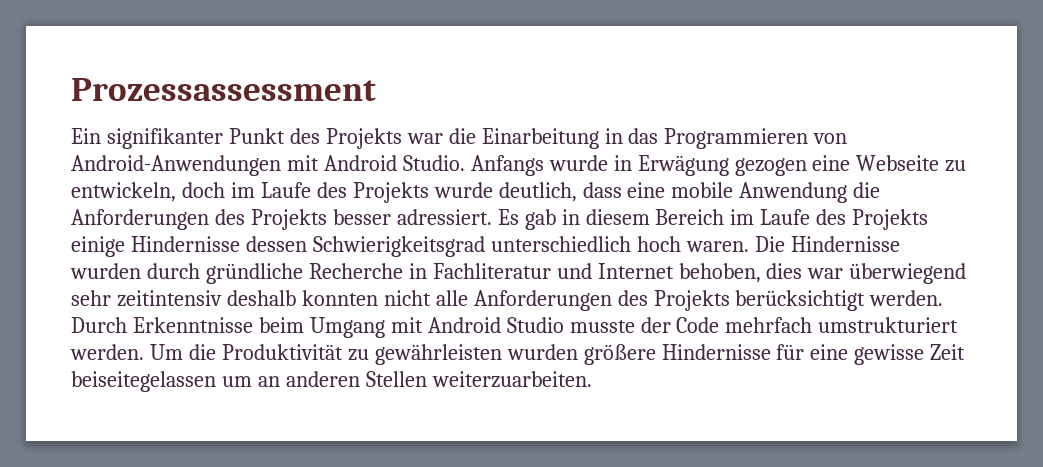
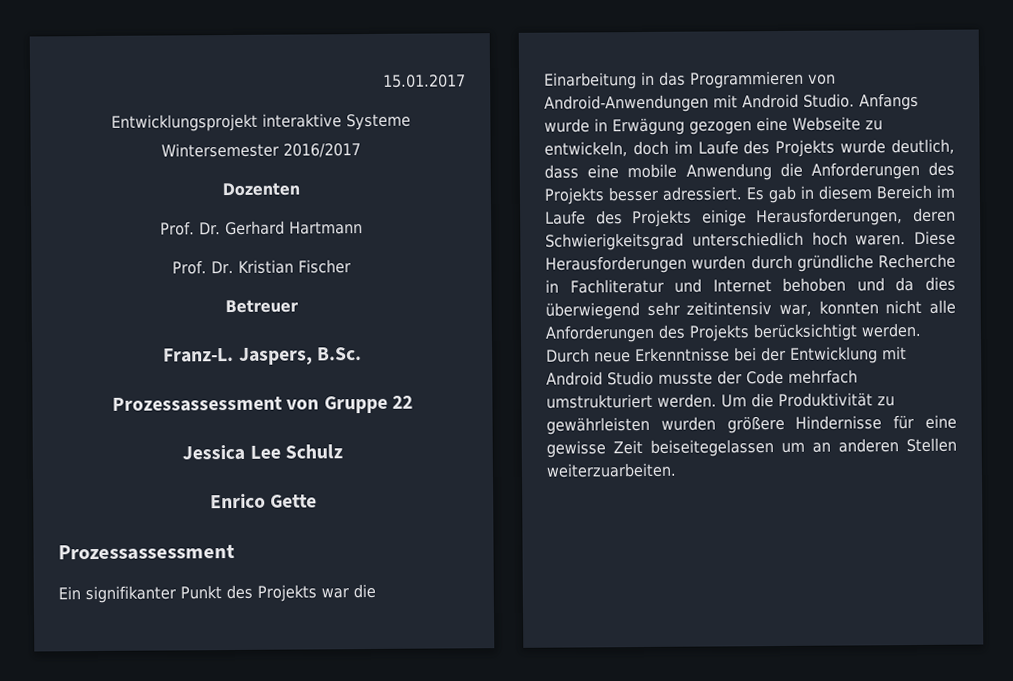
+ 15.01.2017
+ Entwicklungsprojekt interaktive Systeme
+ Wintersemester 2016/2017
+ Dozenten
+ Prof. Dr. Gerhard Hartmann
+ Prof. Dr. Kristian Fischer
+ Betreuer
+ Franz-L. Jaspers, B.Sc.
+ Prozessassessment von Gruppe 22
+ Jessica Lee Schulz
+ Enrico Gette
- Es gab in diesem Bereich im Laufe des Projekts einige Hindernisse dessen Schwierigkeitsgrad unterschiedlich hoch waren.
+ Es gab in diesem Bereich im Laufe des Projekts einige Herausforderungen, deren Schwierigkeitsgrad unterschiedlich hoch waren.
- Die Hindernisse wurden durch gründliche Recherche in Fachliteratur und Internet behoben, dies war überwiegend sehr zeitintensiv deshalb konnten nicht alle Anforderungen des Projekts berücksichtigt werden.
+ Diese Herausforderungen wurden durch gründliche Recherche in Fachliteratur und Internet behoben und da dies überwiegend sehr zeitintensiv war, konnten nicht alle Anforderungen des Projekts berücksichtigt werden.
- Durch Erkenntnisse beim Umgang mit Android Studio musste der Code mehrfach umstrukturiert werden.
+ Durch neue Erkenntnisse bei der Entwicklung mit Android Studio musste der Code mehrfach umstrukturiert werden.

